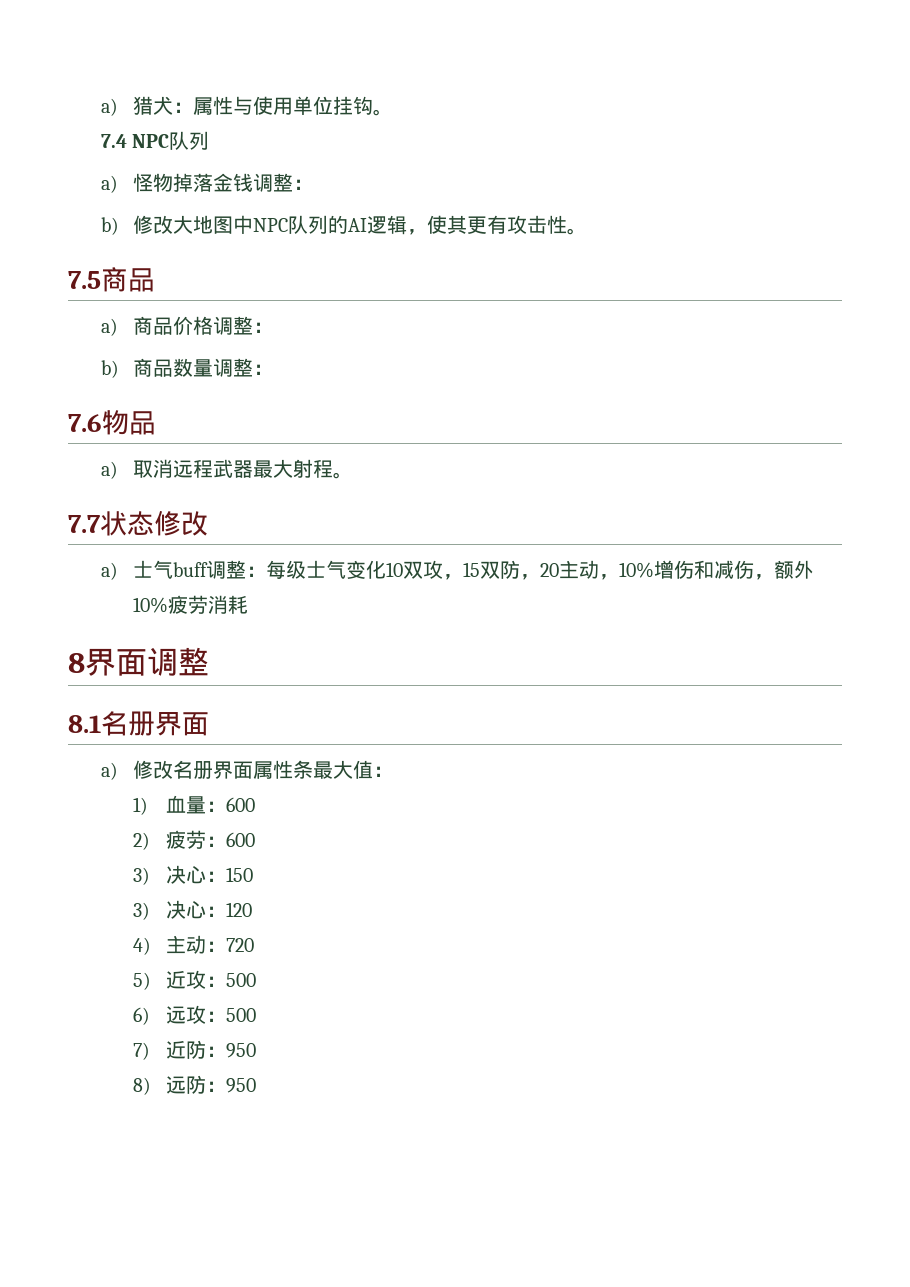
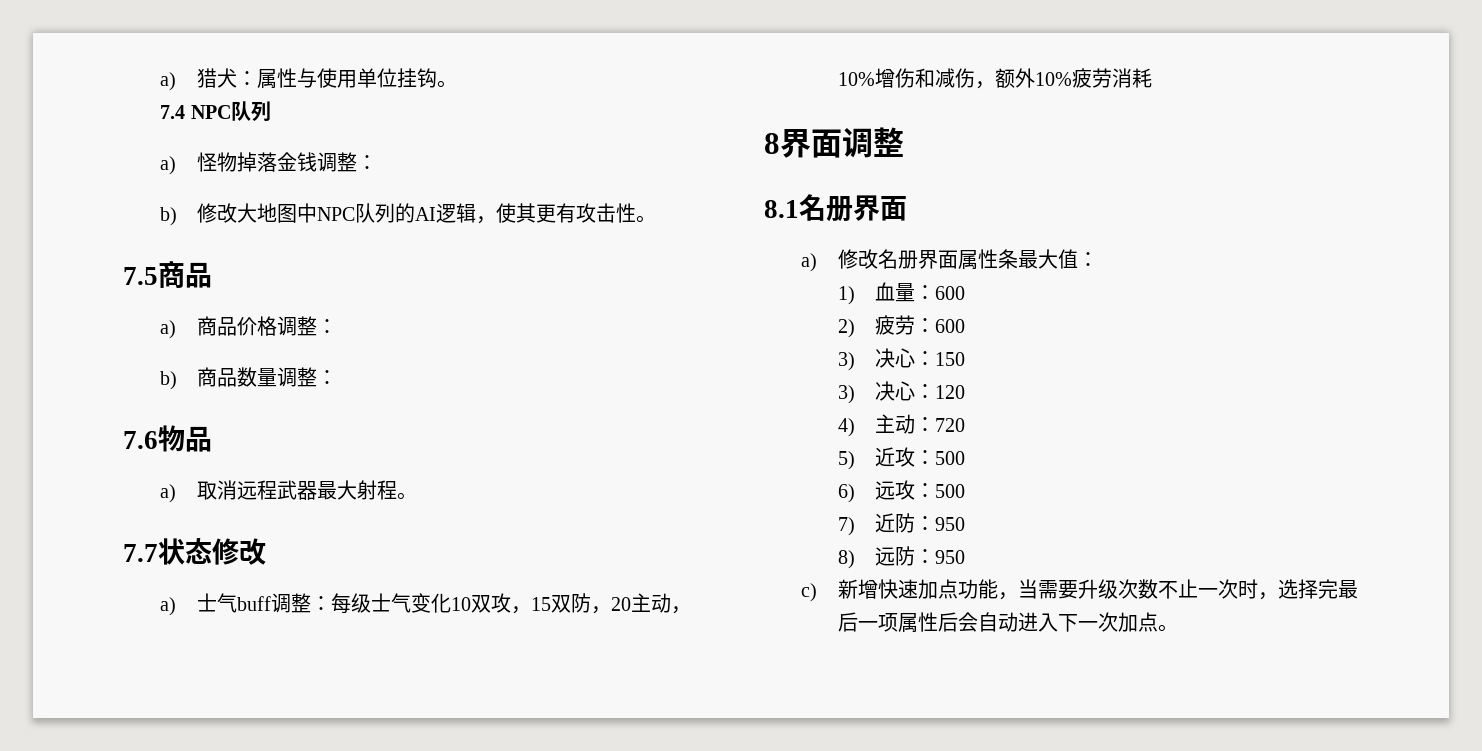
+ c)新增快速加点功能，当需要升级次数不止一次时，选择完最后一项属性后会自动进入下一次加点。

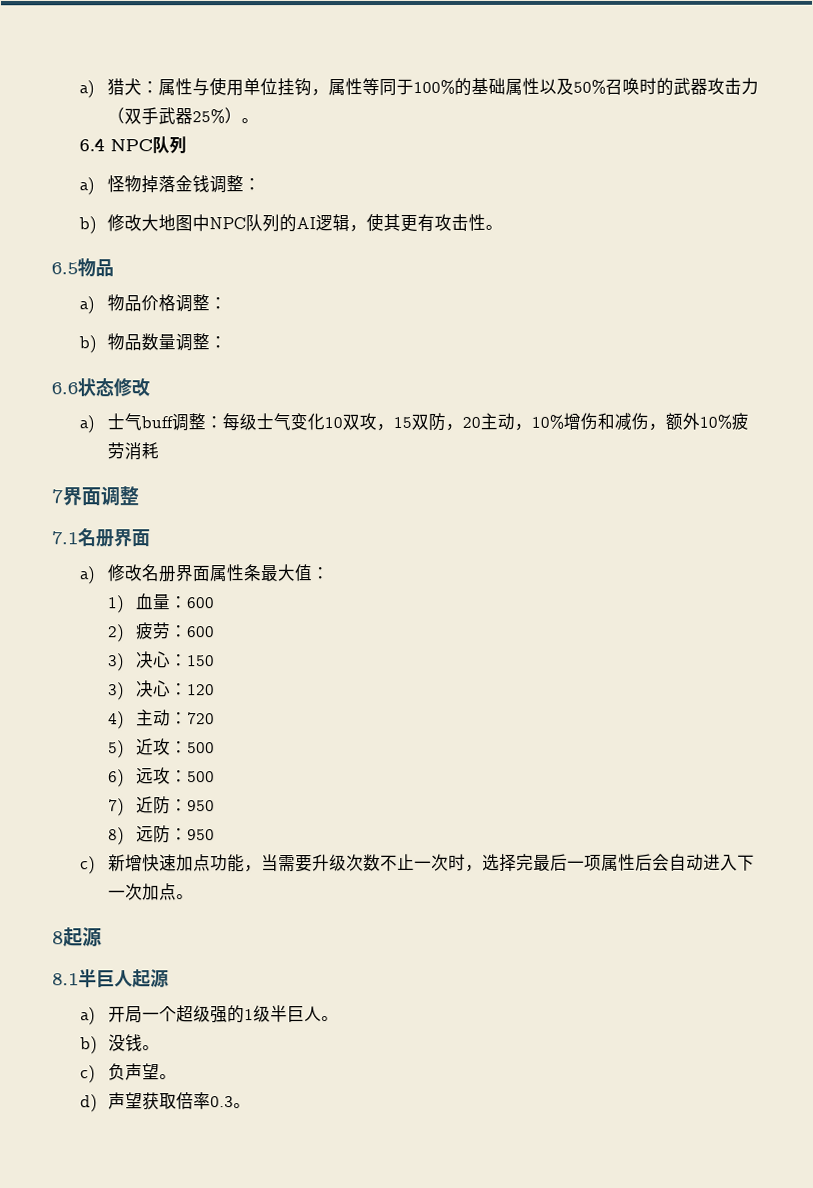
- a)猎犬：属性与使用单位挂钩。
- 7.4 NPC队列
+ a)猎犬：属性与使用单位挂钩，属性等同于100%的基础属性以及50%召唤时的武器攻击力（双手武器25%）。
+ 6.4 NPC队列
- 7.5商品
- a)商品价格调整：
+ 6.5物品
+ a)物品价格调整：
- b)商品数量调整：
+ b)物品数量调整：
- 7.6物品
- a)取消远程武器最大射程。
- 7.7状态修改
+ 6.6状态修改
- 8界面调整
+ 7界面调整
- 8.1名册界面
+ 7.1名册界面
+ 8起源
+ 8.1半巨人起源
+ a)开局一个超级强的1级半巨人。
+ b)没钱。
+ c)负声望。
+ d)声望获取倍率0.3。

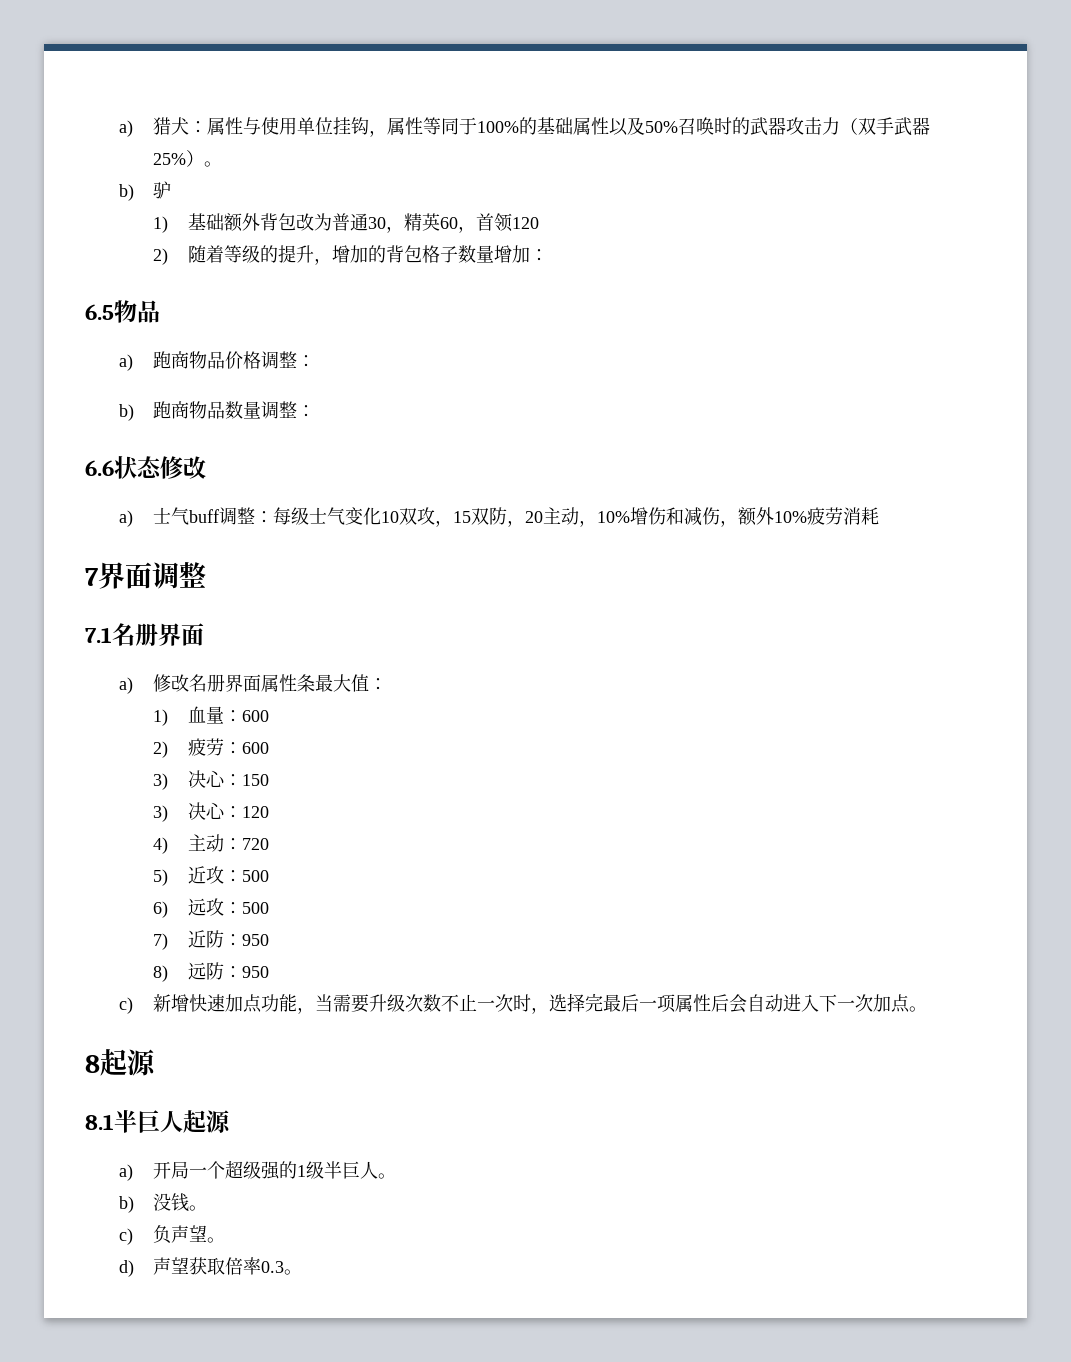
- 6.4 NPC队列
- a)怪物掉落金钱调整：
- b)修改大地图中NPC队列的AI逻辑，使其更有攻击性。
+ b)驴
+ 1)基础额外背包改为普通30，精英60，首领120
+ 2)随着等级的提升，增加的背包格子数量增加：
- a)物品价格调整：
+ a)跑商物品价格调整：
- b)物品数量调整：
+ b)跑商物品数量调整：

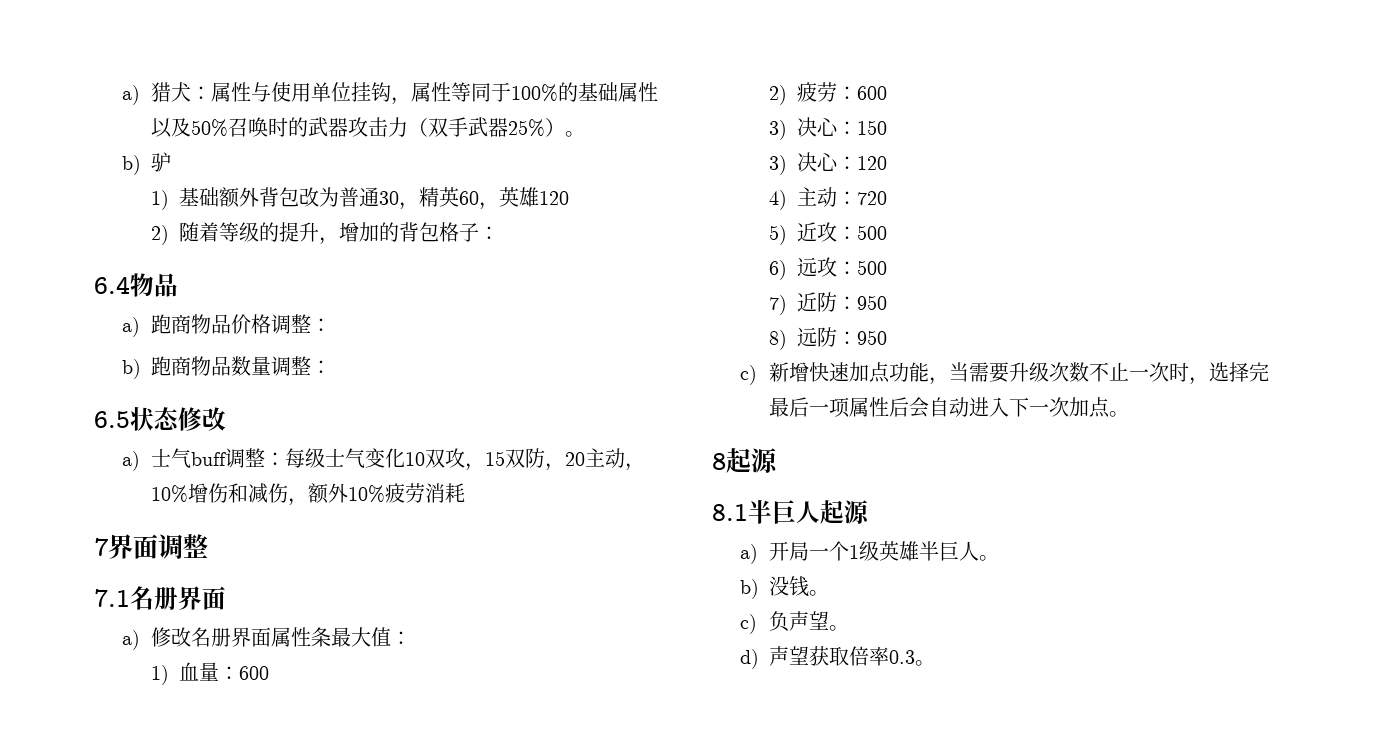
- 1)基础额外背包改为普通30，精英60，首领120
+ 1)基础额外背包改为普通30，精英60，英雄120
- 2)随着等级的提升，增加的背包格子数量增加：
- 6.5物品
+ 2)随着等级的提升，增加的背包格子：
+ 6.4物品
- 6.6状态修改
+ 6.5状态修改
- a)开局一个超级强的1级半巨人。
+ a)开局一个1级英雄半巨人。

